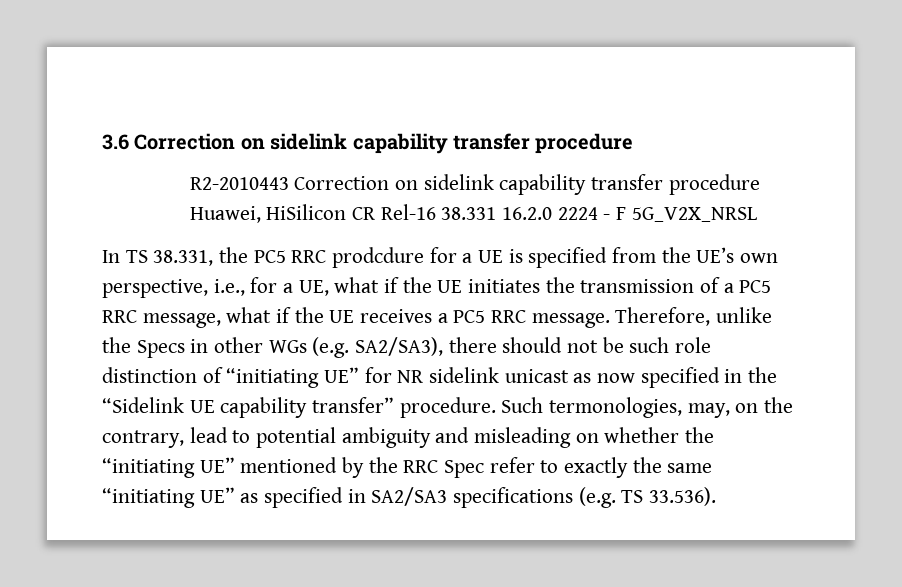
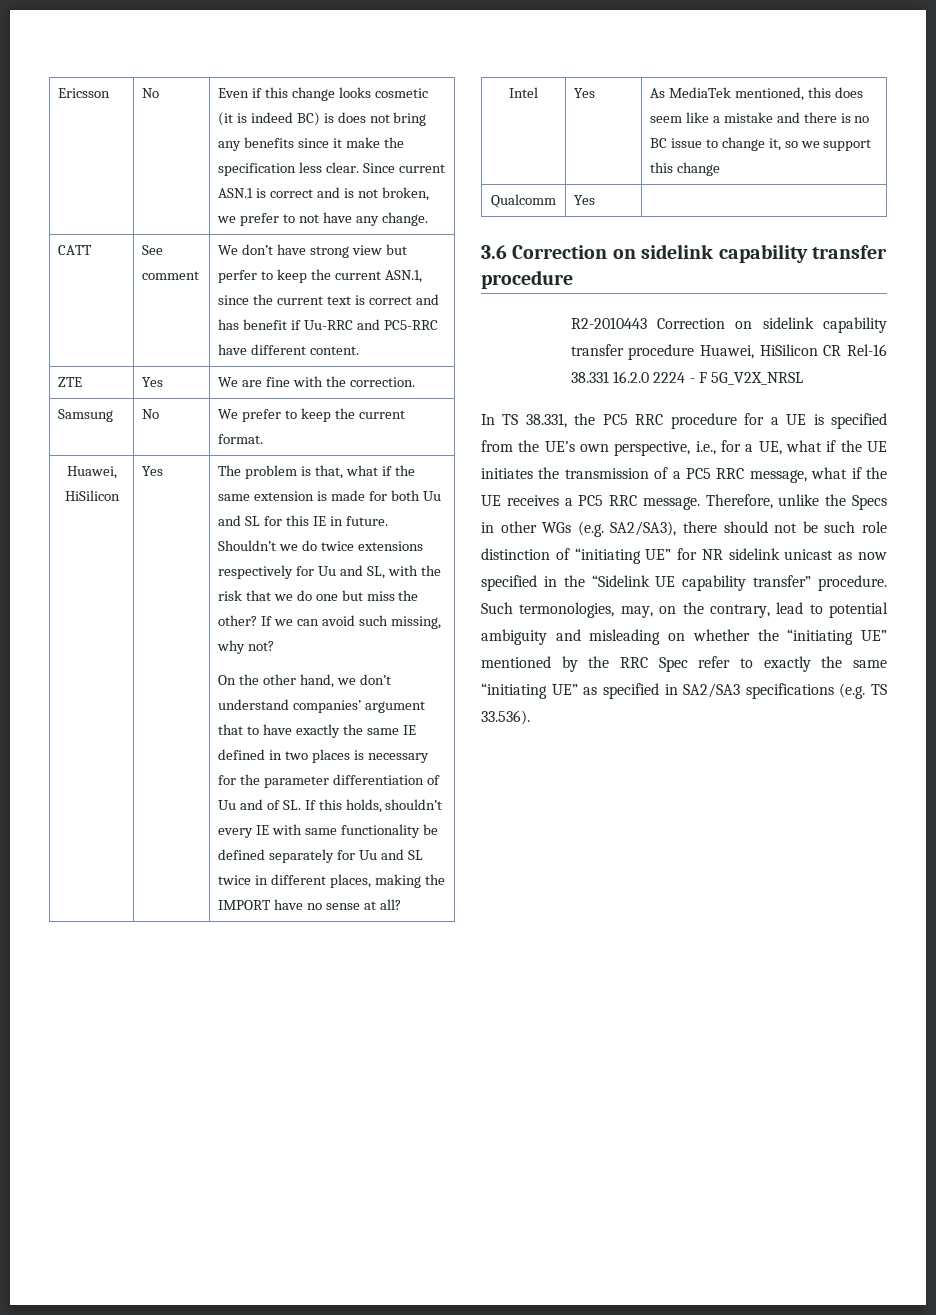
+ Ericsson | No | Even if this change looks cosmetic (it is indeed BC) is does not bring any benefits since it make the specification less clear. Since current ASN.1 is correct and is not broken, we prefer to not have any change.
+ CATT | See comment | We don’t have strong view but perfer to keep the current ASN.1, since the current text is correct and has benefit if Uu-RRC and PC5-RRC have different content.
+ ZTE | Yes | We are fine with the correction.
+ Samsung | No | We prefer to keep the current format.
+ Huawei, HiSilicon | Yes | The problem is that, what if the same extension is made for both Uu and SL for this IE in future. Shouldn’t we do twice extensions respectively for Uu and SL, with the risk that we do one but miss the other? If we can avoid such missing, why not?
+ On the other hand, we don’t understand companies’ argument that to have exactly the same IE defined in two places is necessary for the parameter differentiation of Uu and of SL. If this holds, shouldn’t every IE with same functionality be defined separately for Uu and SL twice in different places, making the IMPORT have no sense at all?
+ Intel | Yes | As MediaTek mentioned, this does seem like a mistake and there is no BC issue to change it, so we support this change
+ Qualcomm | Yes |
- In TS 38.331, the PC5 RRC prodcdure for a UE is specified from the UE’s own perspective, i.e., for a UE, what if the UE initiates the transmission of a PC5 RRC message, what if the UE receives a PC5 RRC message.
+ In TS 38.331, the PC5 RRC procedure for a UE is specified from the UE’s own perspective, i.e., for a UE, what if the UE initiates the transmission of a PC5 RRC message, what if the UE receives a PC5 RRC message.

